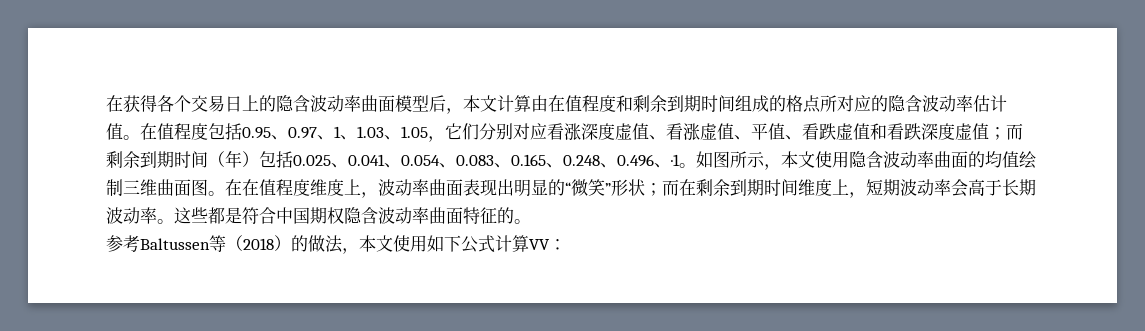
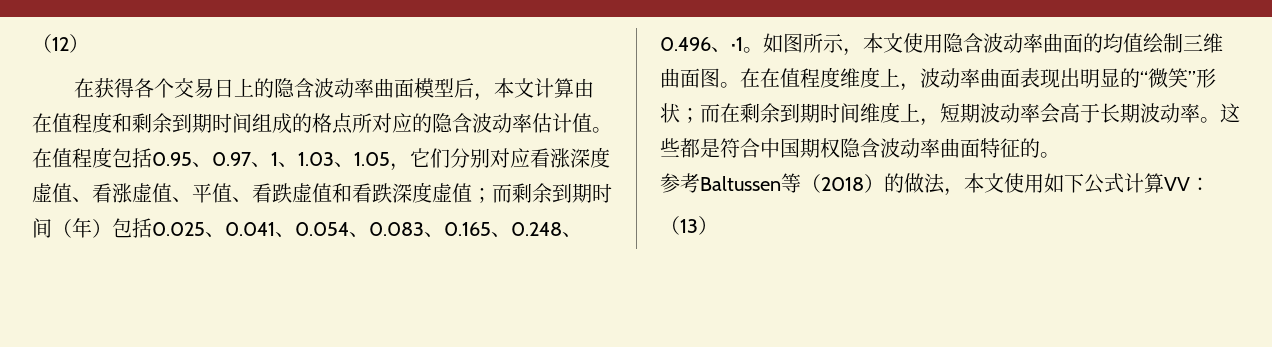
+ （12）
+ （13）

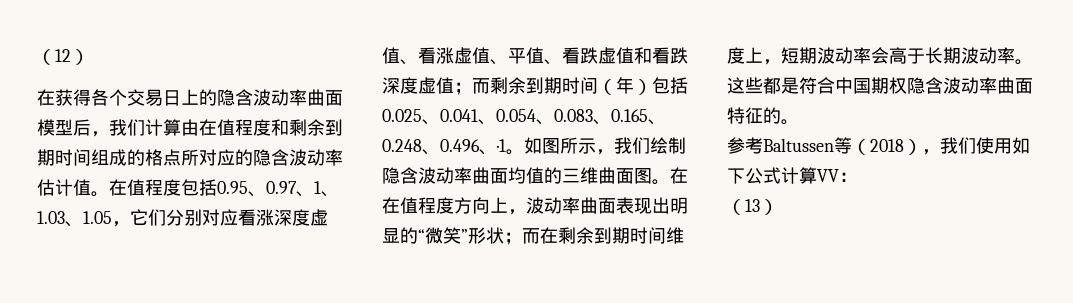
- 在获得各个交易日上的隐含波动率曲面模型后，本文计算由在值程度和剩余到期时间组成的格点所对应的隐含波动率估计值。
+ 在获得各个交易日上的隐含波动率曲面模型后，我们计算由在值程度和剩余到期时间组成的格点所对应的隐含波动率估计值。
- 如图所示，本文使用隐含波动率曲面的均值绘制三维曲面图。
+ 如图所示，我们绘制隐含波动率曲面均值的三维曲面图。
- 在在值程度维度上，波动率曲面表现出明显的“微笑”形状；而在剩余到期时间维度上，短期波动率会高于长期波动率。
+ 在在值程度方向上，波动率曲面表现出明显的“微笑”形状；而在剩余到期时间维度上，短期波动率会高于长期波动率。
- 参考Baltussen等（2018）的做法，本文使用如下公式计算VV：
+ 参考Baltussen等（2018），我们使用如下公式计算VV：

